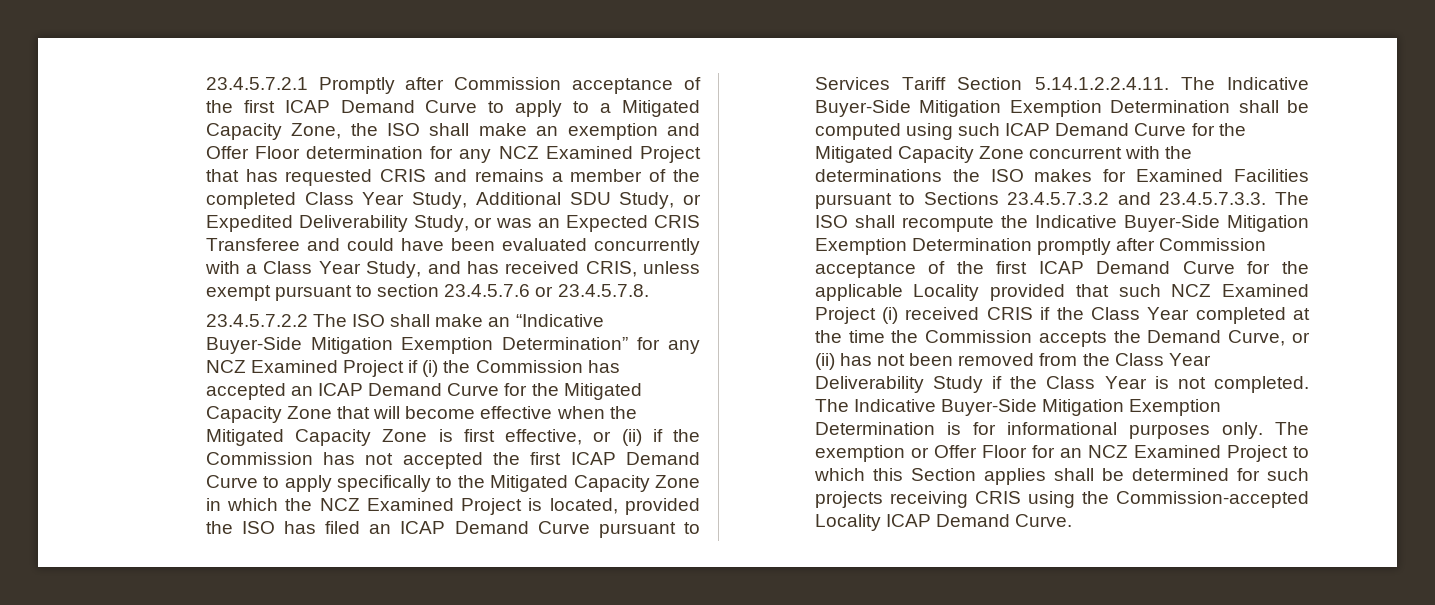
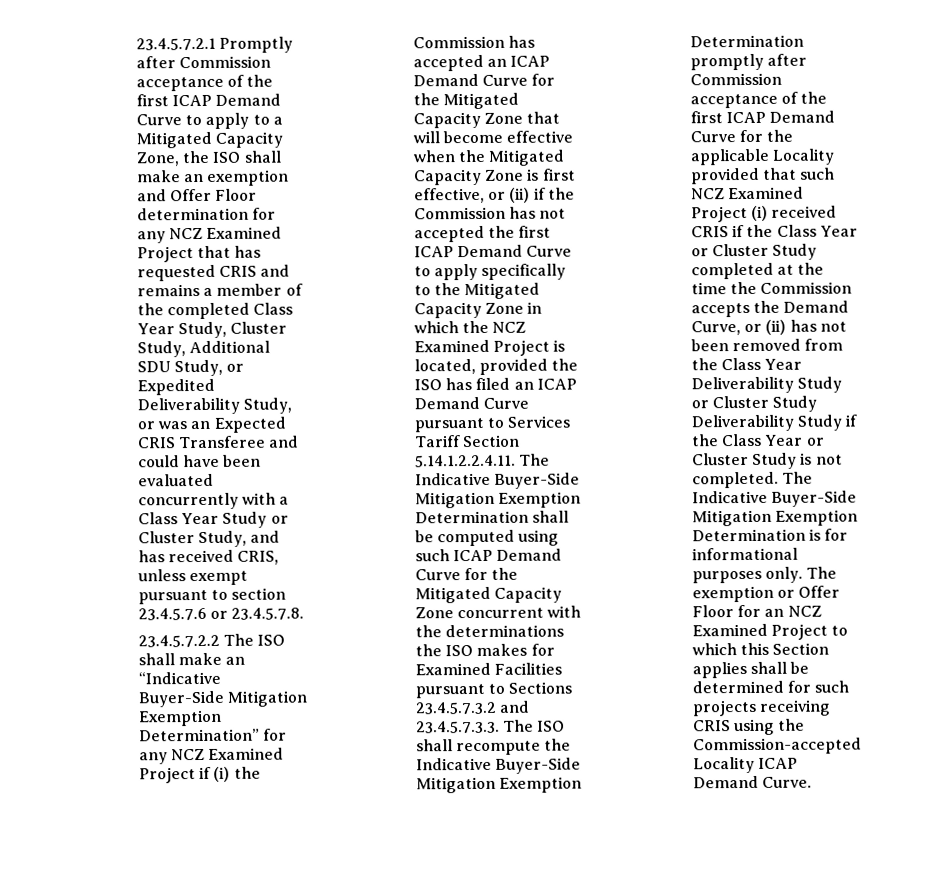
- 23.4.5.7.2.1 Promptly after Commission acceptance of the first ICAP Demand Curve to apply to a Mitigated Capacity Zone, the ISO shall make an exemption and Offer Floor determination for any NCZ Examined Project that has requested CRIS and remains a member of the completed Class Year Study, Additional SDU Study, or Expedited Deliverability Study, or was an Expected CRIS Transferee and could have been evaluated concurrently with a Class Year Study, and has received CRIS, unless exempt pursuant to section 23.4.5.7.6 or 23.4.5.7.8.
+ 23.4.5.7.2.1 Promptly after Commission acceptance of the first ICAP Demand Curve to apply to a Mitigated Capacity Zone, the ISO shall make an exemption and Offer Floor determination for any NCZ Examined Project that has requested CRIS and remains a member of the completed Class Year Study, Cluster Study, Additional SDU Study, or Expedited Deliverability Study, or was an Expected CRIS Transferee and could have been evaluated concurrently with a Class Year Study or Cluster Study, and has received CRIS, unless exempt pursuant to section 23.4.5.7.6 or 23.4.5.7.8.
- 23.4.5.7.2.2 The ISO shall make an “Indicative Buyer-Side Mitigation Exemption Determination” for any NCZ Examined Project if (i) the Commission has accepted an ICAP Demand Curve for the Mitigated Capacity Zone that will become effective when the Mitigated Capacity Zone is first effective, or (ii) if the Commission has not accepted the first ICAP Demand Curve to apply specifically to the Mitigated Capacity Zone in which the NCZ Examined Project is located, provided the ISO has filed an ICAP Demand Curve pursuant to Services Tariff Section 5.14.1.2.2.4.11. The Indicative Buyer-Side Mitigation Exemption Determination shall be computed using such ICAP Demand Curve for the Mitigated Capacity Zone concurrent with the determinations the ISO makes for Examined Facilities pursuant to Sections 23.4.5.7.3.2 and 23.4.5.7.3.3. The ISO shall recompute the Indicative Buyer-Side Mitigation Exemption Determination promptly after Commission acceptance of the first ICAP Demand Curve for the applicable Locality provided that such NCZ Examined Project (i) received CRIS if the Class Year completed at the time the Commission accepts the Demand Curve, or (ii) has not been removed from the Class Year Deliverability Study if the Class Year is not completed.
+ 23.4.5.7.2.2 The ISO shall make an “Indicative Buyer-Side Mitigation Exemption Determination” for any NCZ Examined Project if (i) the Commission has accepted an ICAP Demand Curve for the Mitigated Capacity Zone that will become effective when the Mitigated Capacity Zone is first effective, or (ii) if the Commission has not accepted the first ICAP Demand Curve to apply specifically to the Mitigated Capacity Zone in which the NCZ Examined Project is located, provided the ISO has filed an ICAP Demand Curve pursuant to Services Tariff Section 5.14.1.2.2.4.11. The Indicative Buyer-Side Mitigation Exemption Determination shall be computed using such ICAP Demand Curve for the Mitigated Capacity Zone concurrent with the determinations the ISO makes for Examined Facilities pursuant to Sections 23.4.5.7.3.2 and 23.4.5.7.3.3. The ISO shall recompute the Indicative Buyer-Side Mitigation Exemption Determination promptly after Commission acceptance of the first ICAP Demand Curve for the applicable Locality provided that such NCZ Examined Project (i) received CRIS if the Class Year or Cluster Study completed at the time the Commission accepts the Demand Curve, or (ii) has not been removed from the Class Year Deliverability Study or Cluster Study Deliverability Study if the Class Year or Cluster Study is not completed.

